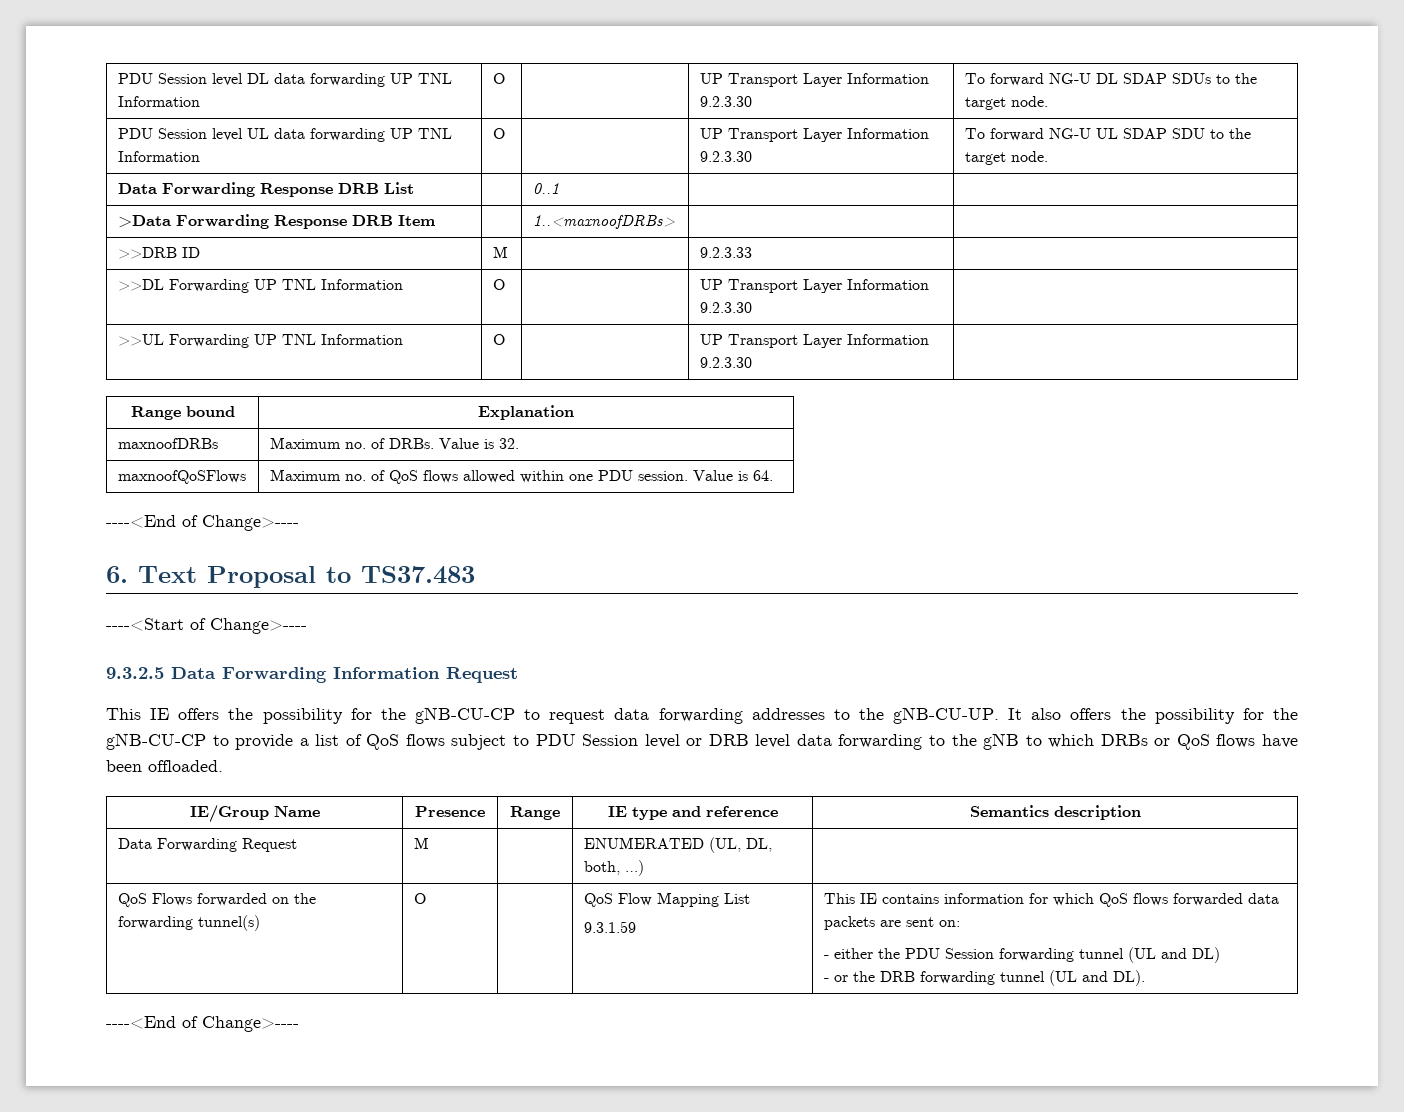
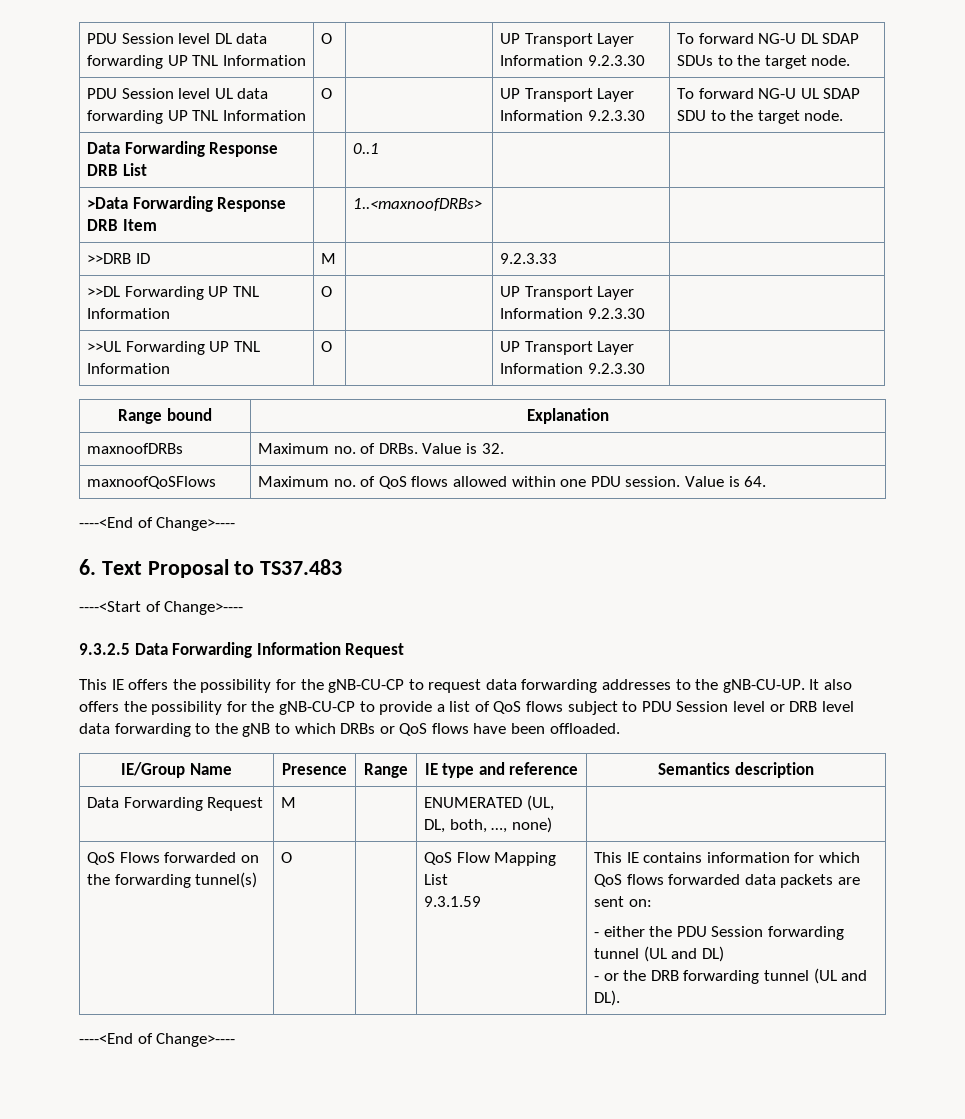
- Data Forwarding Request | M | | ENUMERATED (UL, DL, both, …) |
+ Data Forwarding Request | M | | ENUMERATED (UL, DL, both, …, none) |

